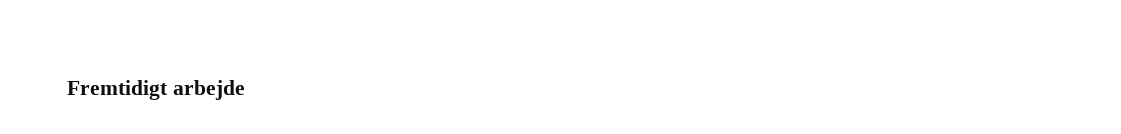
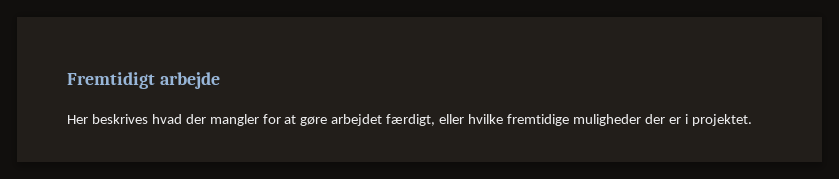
+ Her beskrives hvad der mangler for at gøre arbejdet færdigt, eller hvilke fremtidige muligheder der er i projektet.

